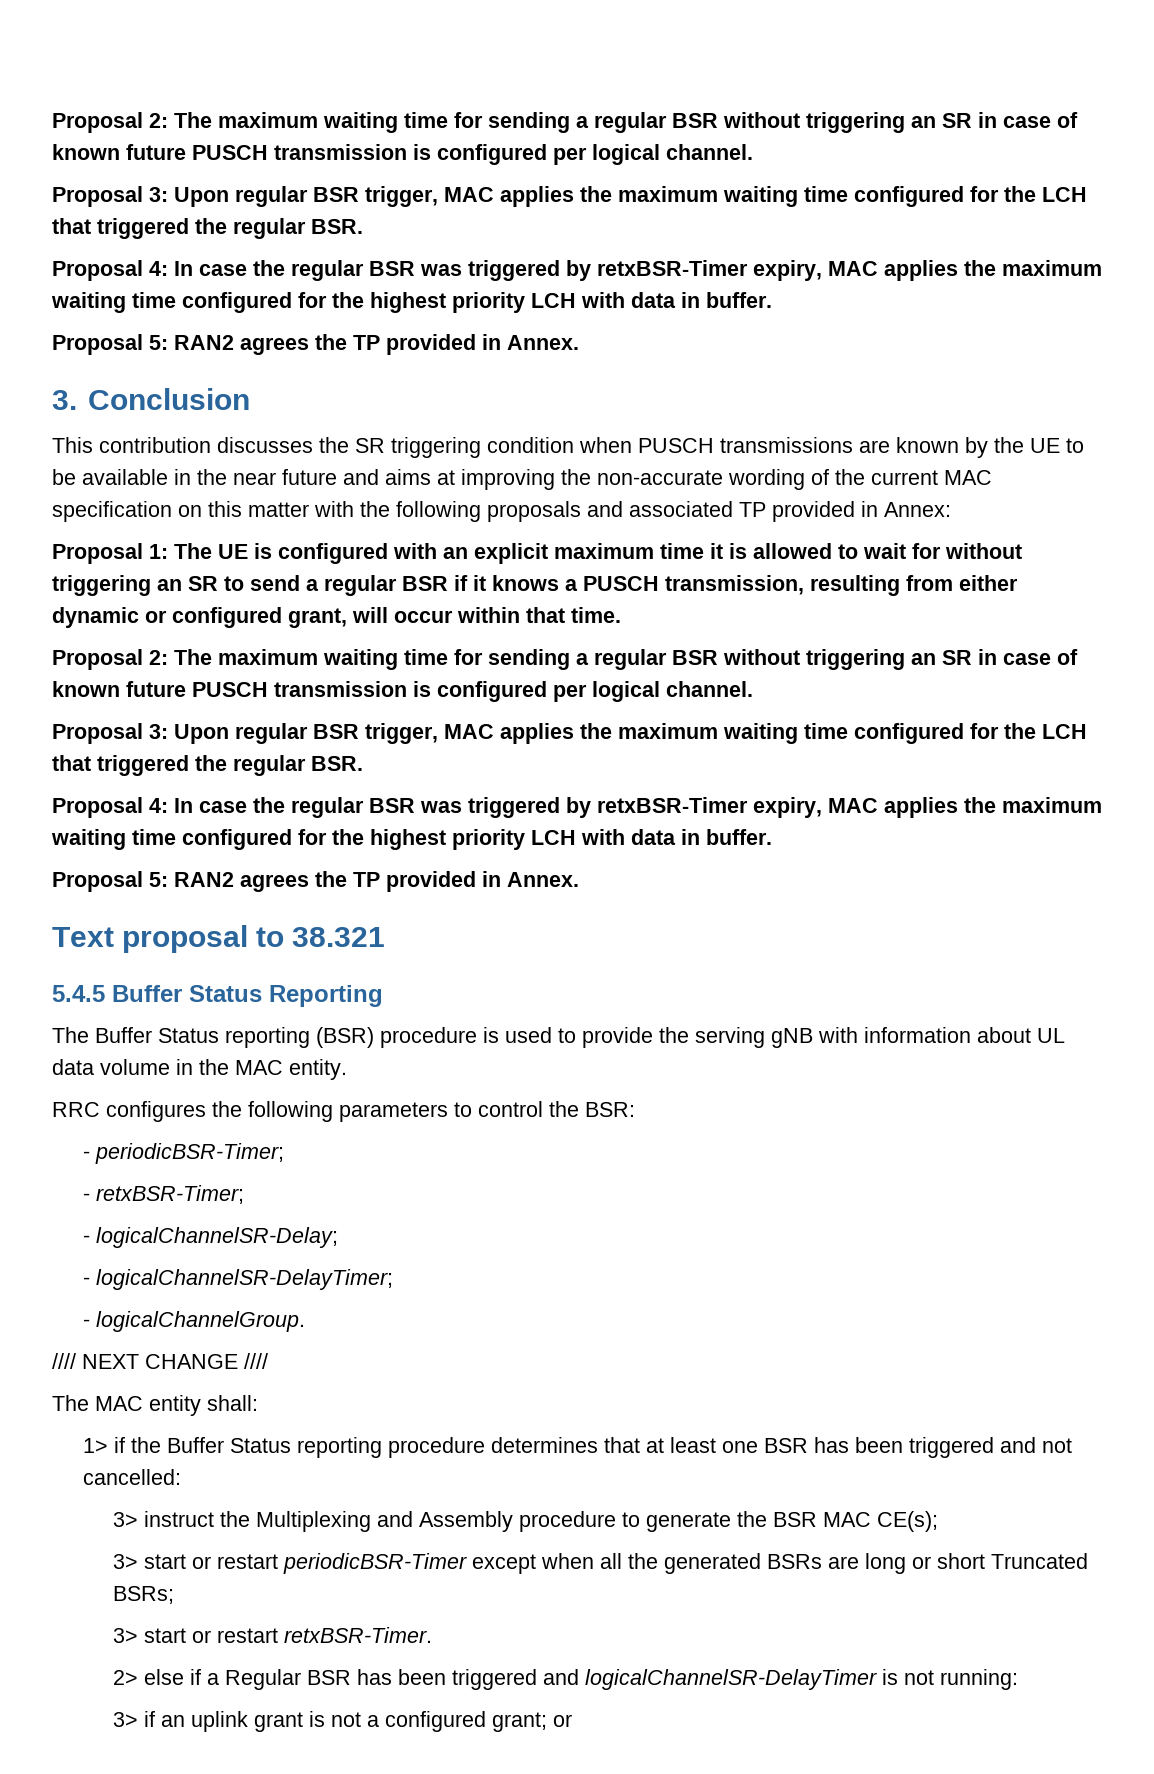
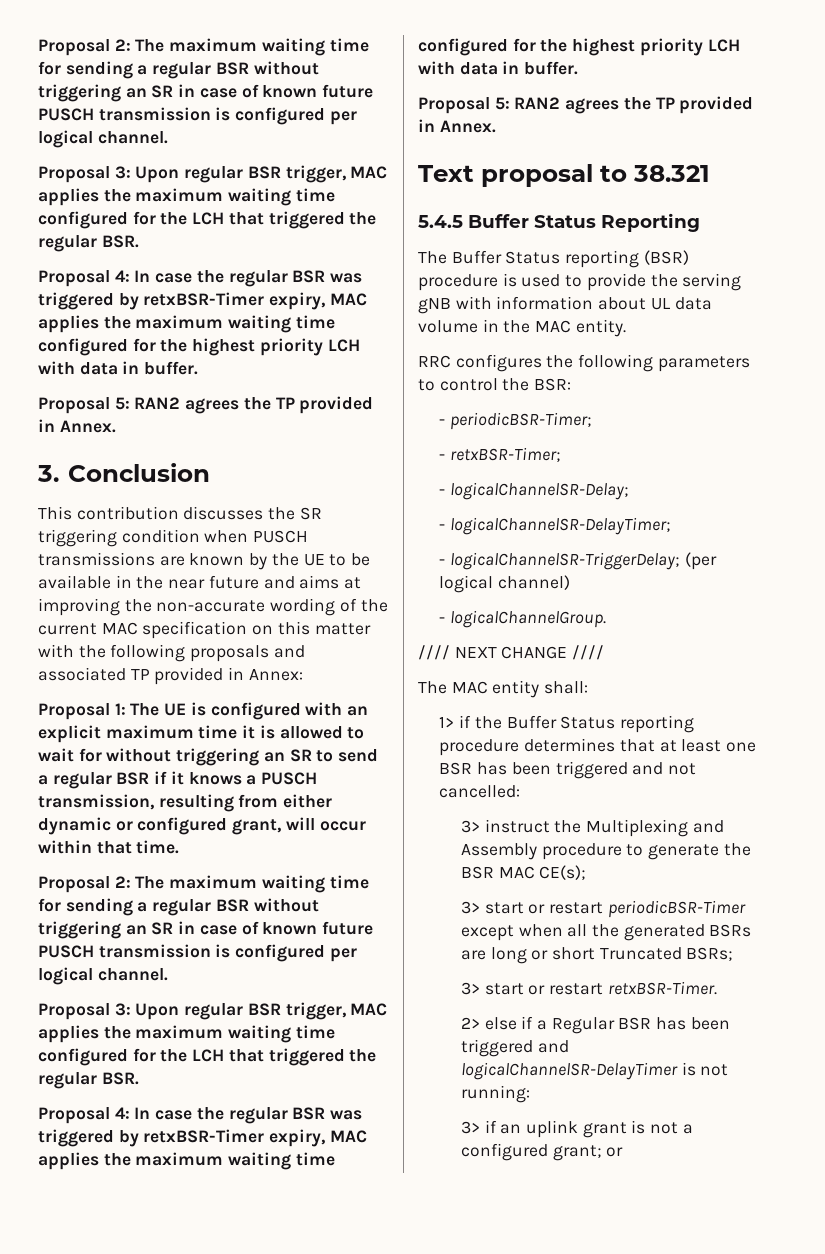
+ - logicalChannelSR-TriggerDelay; (per logical channel)

